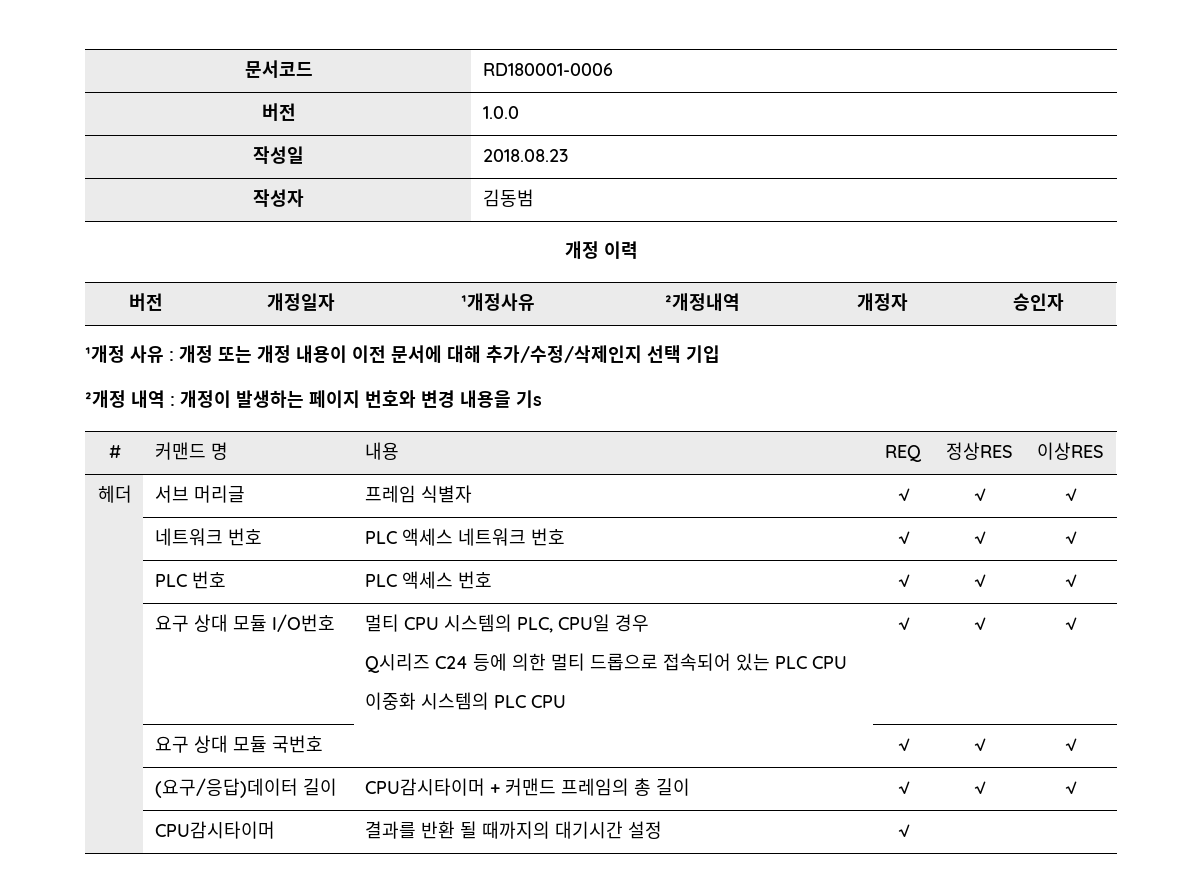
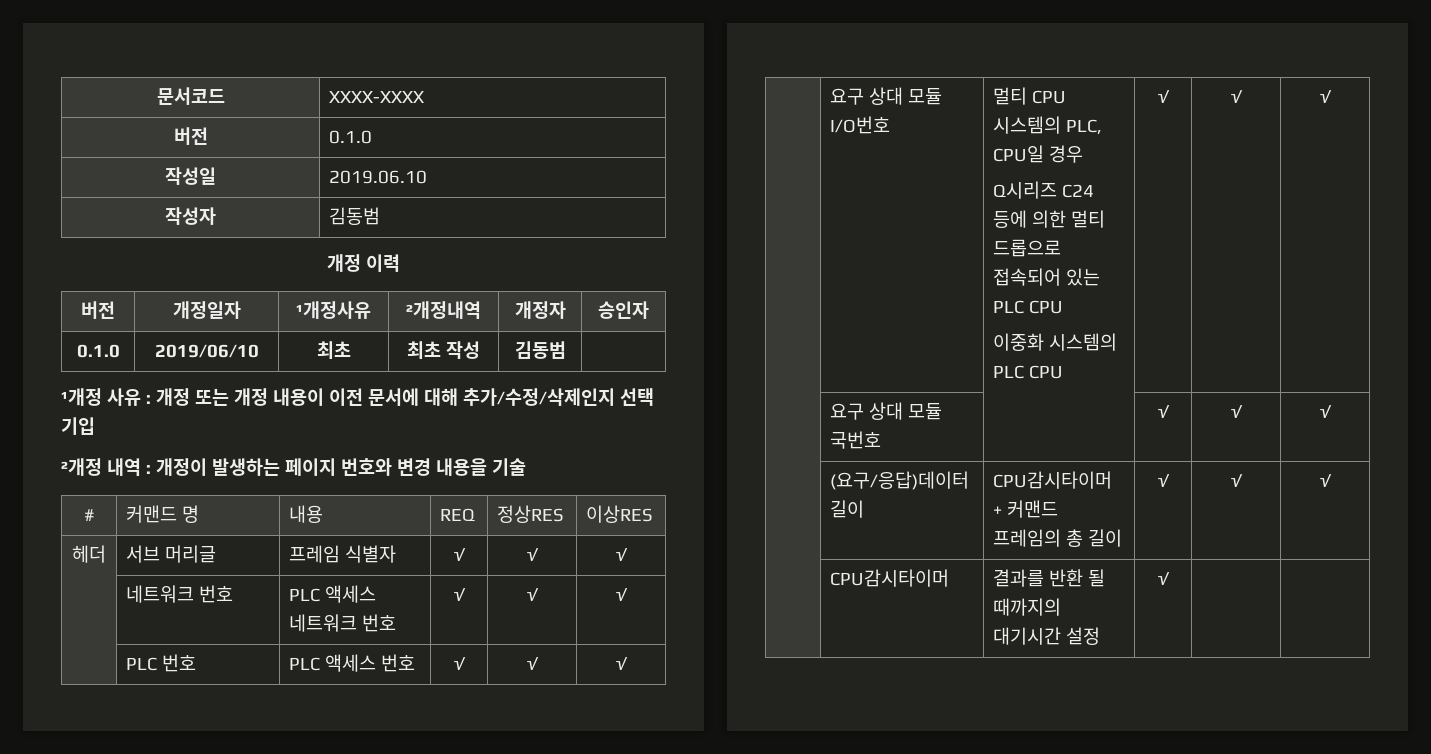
- 문서코드 | RD180001-0006
- 버전 | 1.0.0
+ 문서코드 | XXXX-XXXX
+ 버전 | 0.1.0
- 작성일 | 2018.08.23
+ 작성일 | 2019.06.10
+ 0.1.0 | 2019/06/10 | 최초 | 최초 작성 | 김동범 |
- ²개정 내역 : 개정이 발생하는 페이지 번호와 변경 내용을 기s
+ ²개정 내역 : 개정이 발생하는 페이지 번호와 변경 내용을 기술

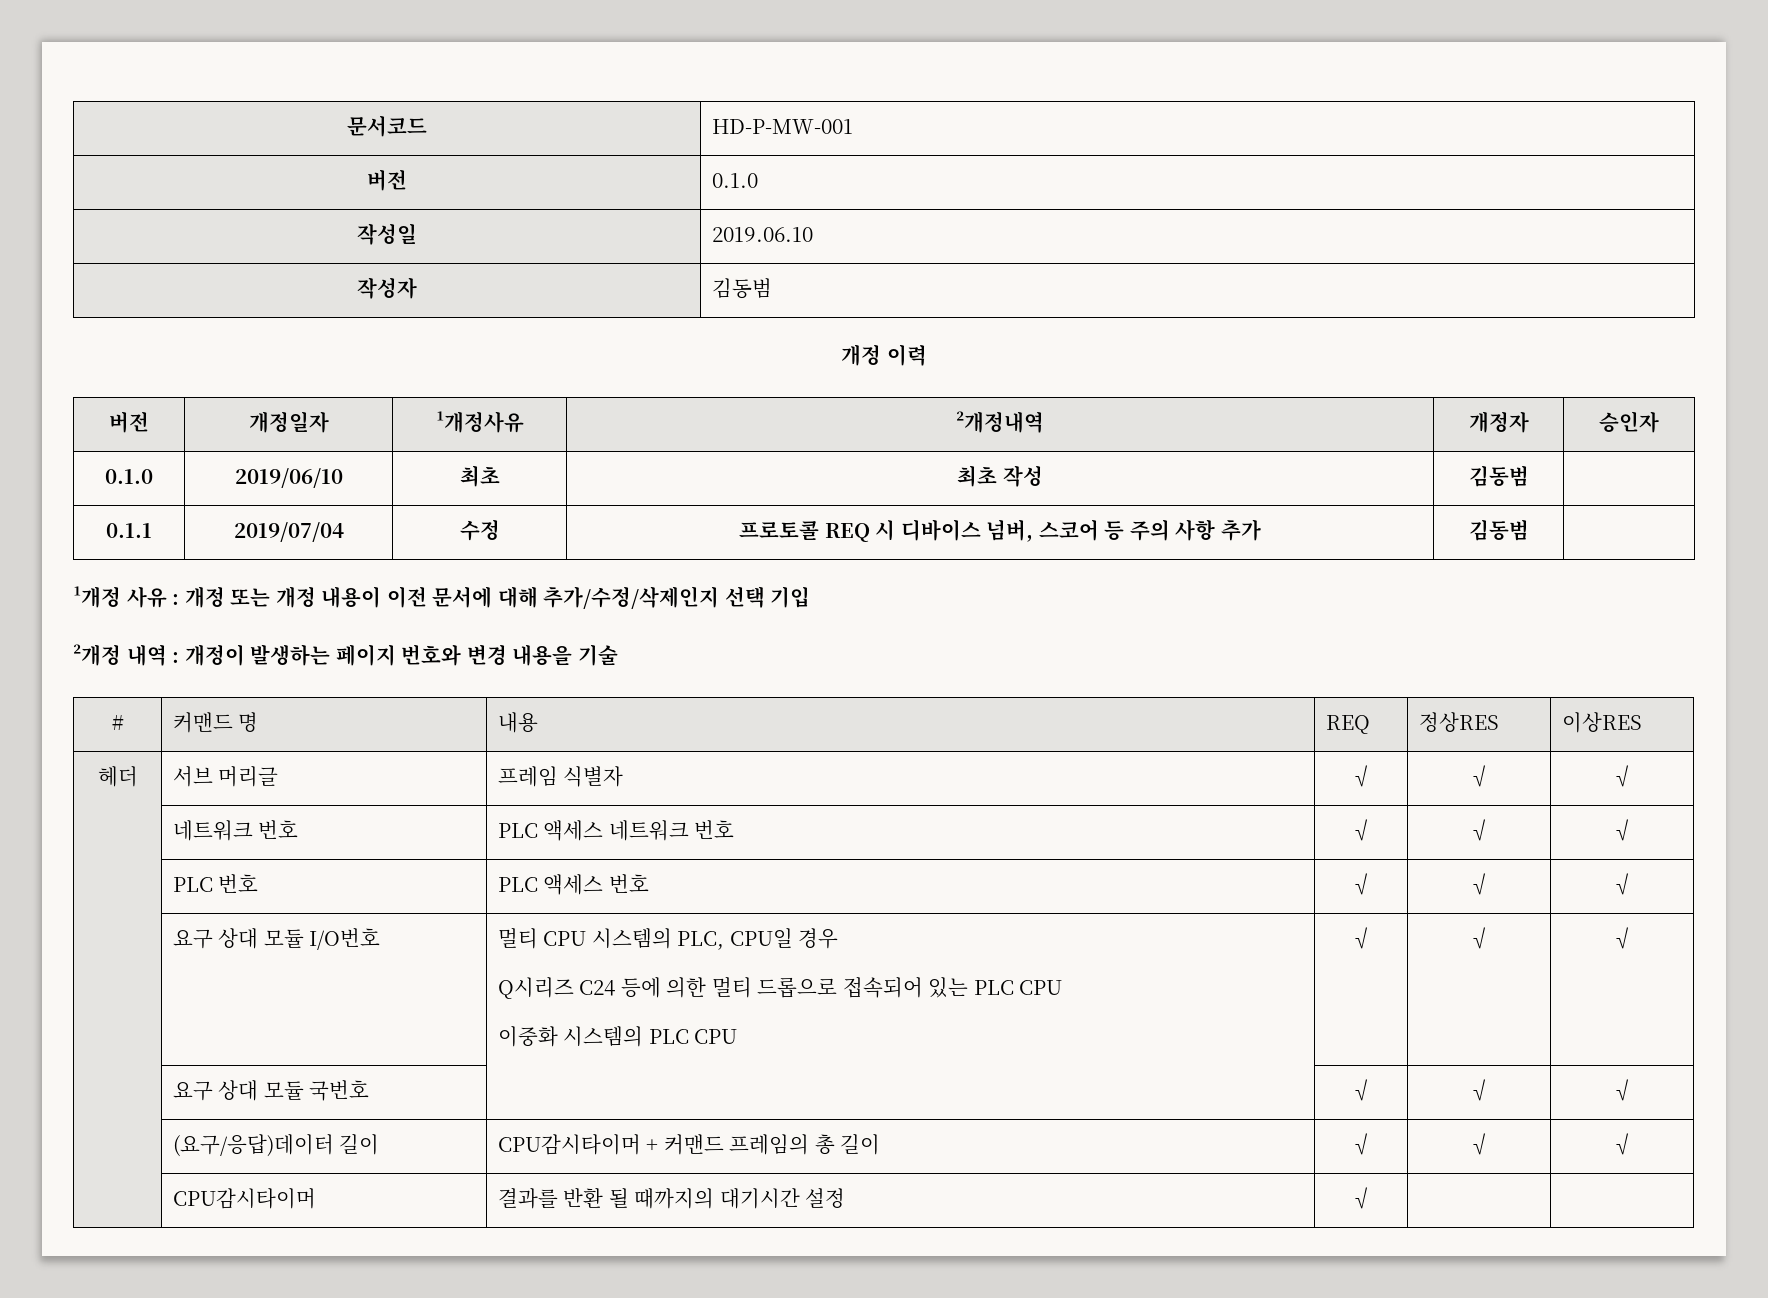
- 문서코드 | XXXX-XXXX
+ 문서코드 | HD-P-MW-001
+ 0.1.1 | 2019/07/04 | 수정 | 프로토콜 REQ 시 디바이스 넘버, 스코어 등 주의 사항 추가 | 김동범 |

